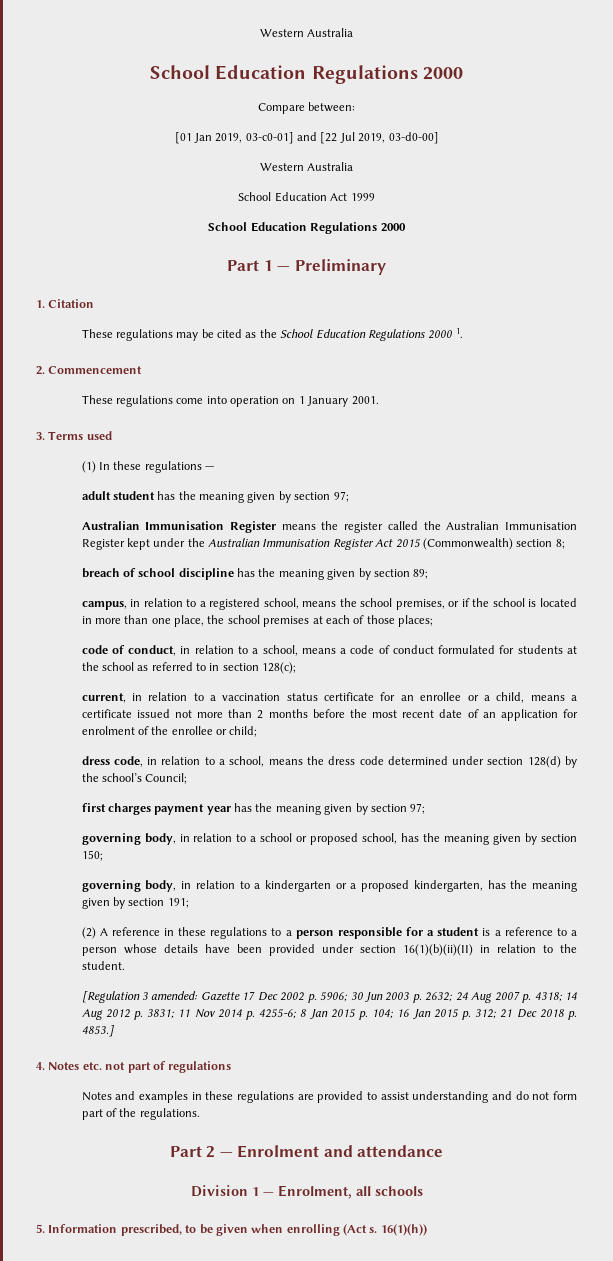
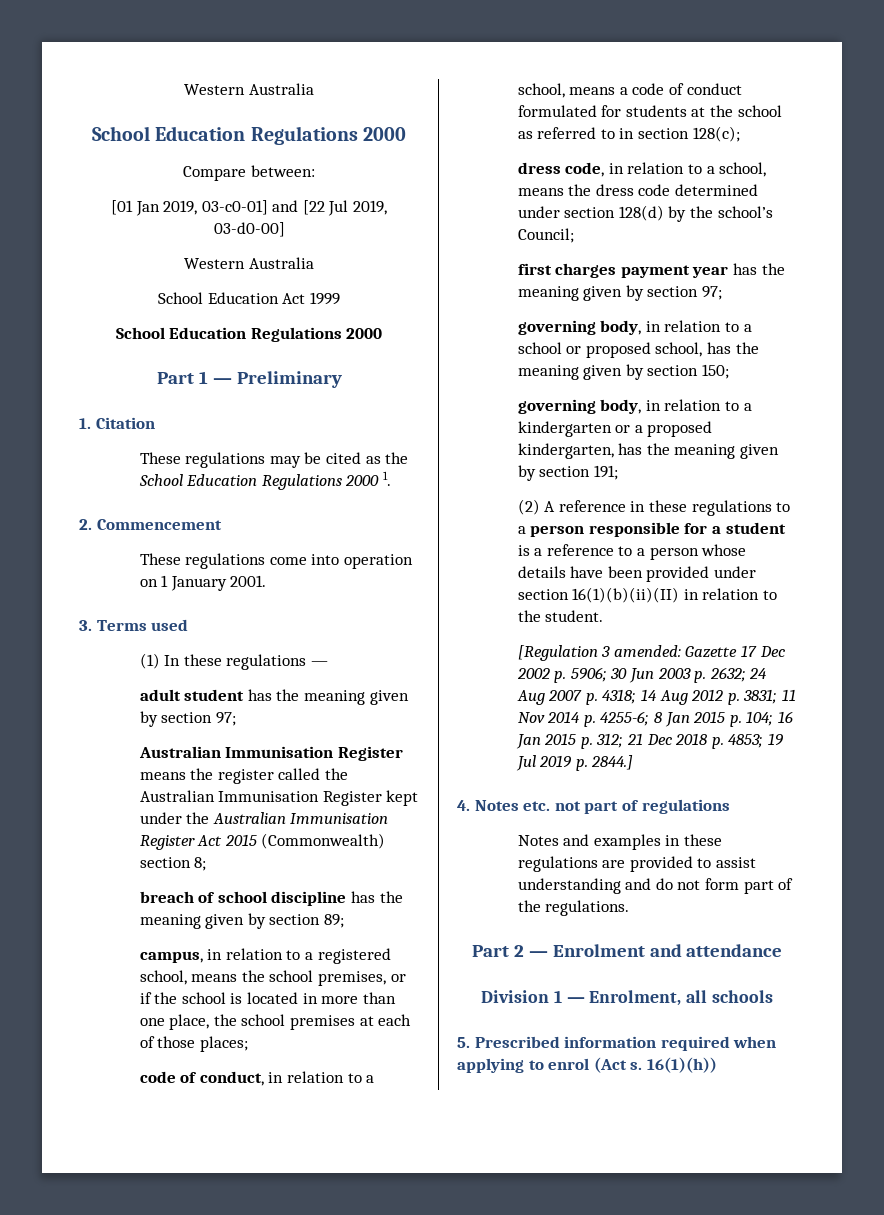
- current, in relation to a vaccination status certificate for an enrollee or a child, means a certificate issued not more than 2 months before the most recent date of an application for enrolment of the enrollee or child;
- [Regulation 3 amended: Gazette 17 Dec 2002 p. 5906; 30 Jun 2003 p. 2632; 24 Aug 2007 p. 4318; 14 Aug 2012 p. 3831; 11 Nov 2014 p. 4255-6; 8 Jan 2015 p. 104; 16 Jan 2015 p. 312; 21 Dec 2018 p. 4853.]
+ [Regulation 3 amended: Gazette 17 Dec 2002 p. 5906; 30 Jun 2003 p. 2632; 24 Aug 2007 p. 4318; 14 Aug 2012 p. 3831; 11 Nov 2014 p. 4255-6; 8 Jan 2015 p. 104; 16 Jan 2015 p. 312; 21 Dec 2018 p. 4853; 19 Jul 2019 p. 2844.]
- 5. Information prescribed, to be given when enrolling (Act s.
+ 5. Prescribed information required when applying to enrol (Act s.

